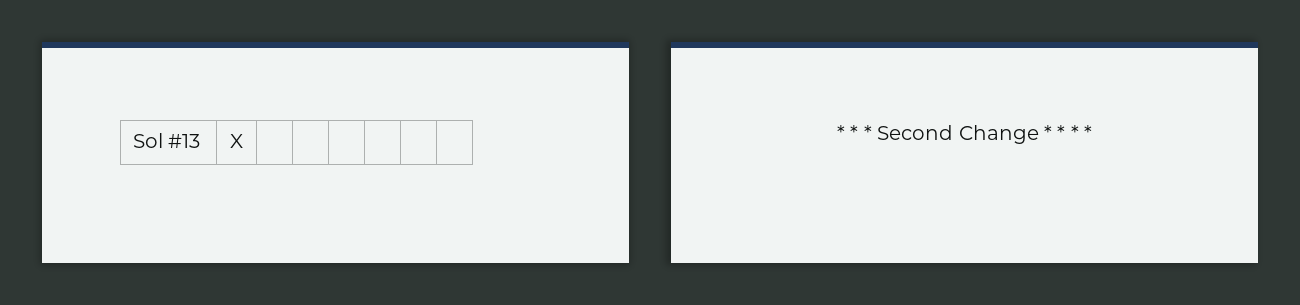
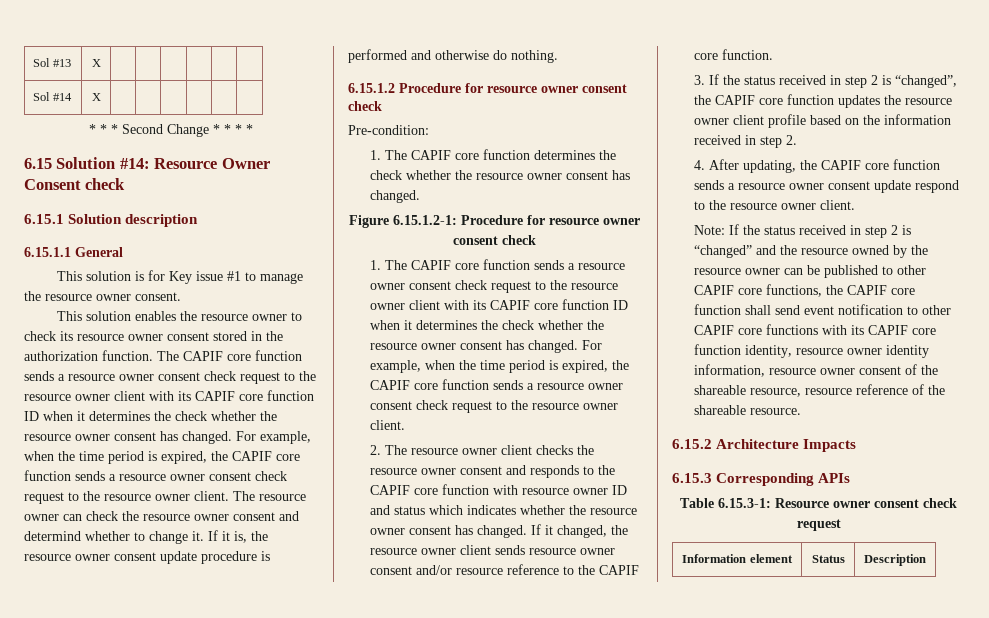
+ Sol #14 | X | | | | | |
+ 6.15 Solution #14: Resource Owner Consent check
+ 6.15.1 Solution description
+ 6.15.1.1 General
+ This solution is for Key issue #1 to manage the resource owner consent.
+ This solution enables the resource owner to check its resource owner consent stored in the authorization function. The CAPIF core function sends a resource owner consent check request to the resource owner client with its CAPIF core function ID when it determines the check whether the resource owner consent has changed. For example, when the time period is expired, the CAPIF core function sends a resource owner consent check request to the resource owner client. The resource owner can check the resource owner consent and determind whether to change it. If it is, the resource owner consent update procedure is performed and otherwise do nothing.
+ 6.15.1.2 Procedure for resource owner consent check
+ Pre-condition:
+ 1. The CAPIF core function determines the check whether the resource owner consent has changed.
+ Figure 6.15.1.2-1: Procedure for resource owner consent check
+ 1. The CAPIF core function sends a resource owner consent check request to the resource owner client with its CAPIF core function ID when it determines the check whether the resource owner consent has changed. For example, when the time period is expired, the CAPIF core function sends a resource owner consent check request to the resource owner client.
+ 2. The resource owner client checks the resource owner consent and responds to the CAPIF core function with resource owner ID and status which indicates whether the resource owner consent has changed. If it changed, the resource owner client sends resource owner consent and/or resource reference to the CAPIF core function.
+ 3. If the status received in step 2 is “changed”, the CAPIF core function updates the resource owner client profile based on the information received in step 2.
+ 4. After updating, the CAPIF core function sends a resource owner consent update respond to the resource owner client.
+ Note: If the status received in step 2 is “changed” and the resource owned by the resource owner can be published to other CAPIF core functions, the CAPIF core function shall send event notification to other CAPIF core functions with its CAPIF core function identity, resource owner identity information, resource owner consent of the shareable resource, resource reference of the shareable resource.
+ 6.15.2 Architecture Impacts
+ 6.15.3 Corresponding APIs
+ Table 6.15.3-1: Resource owner consent check request
+ Information element | Status | Description

